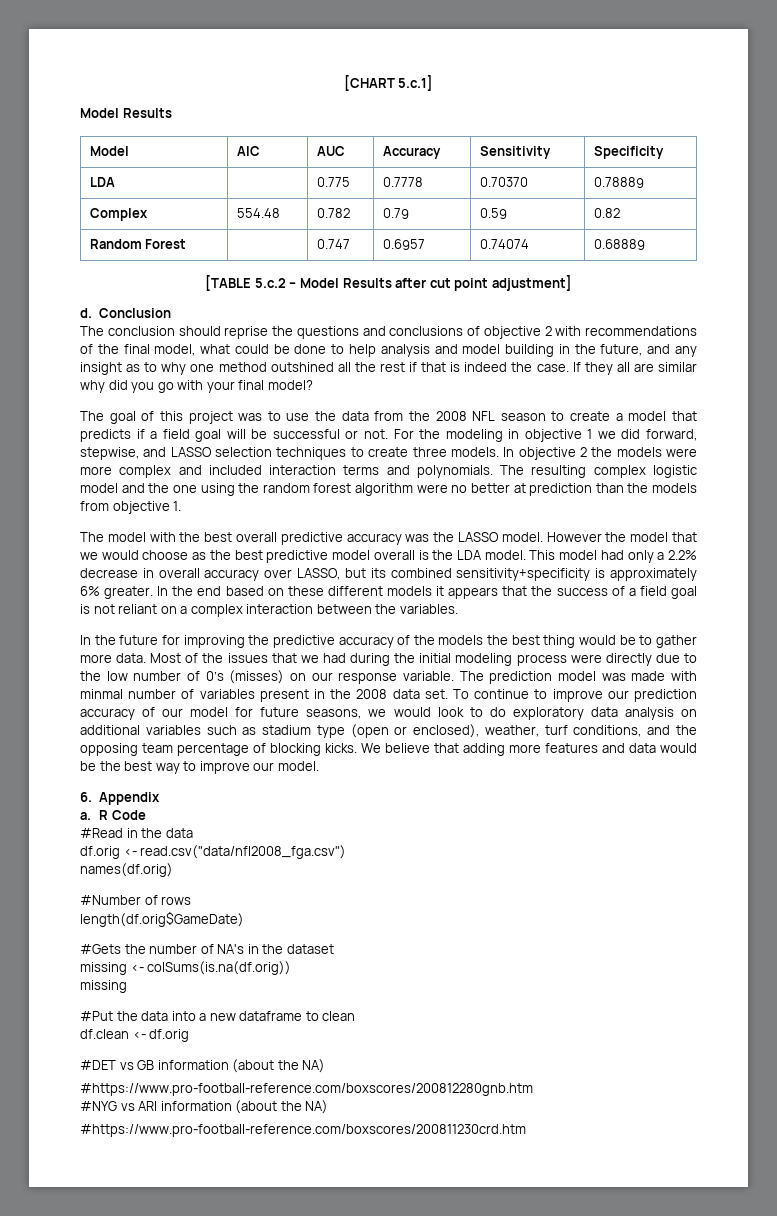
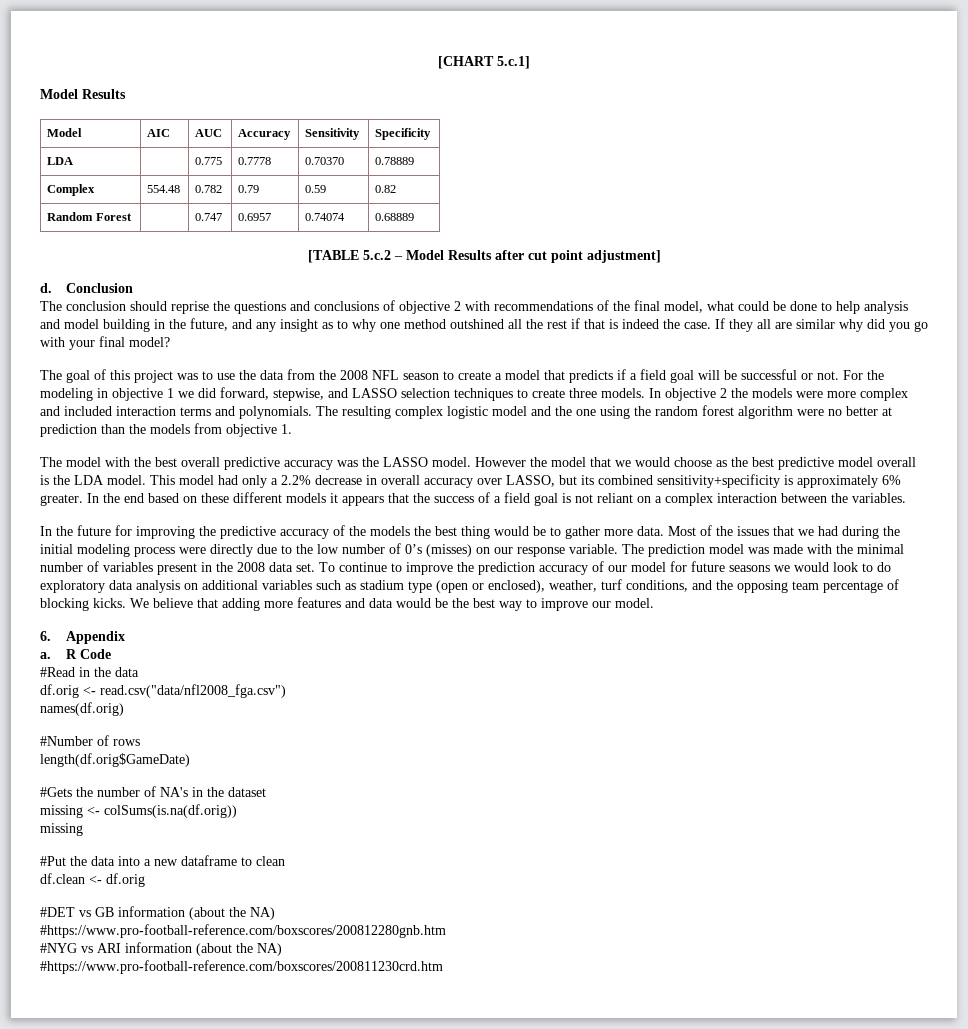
- The prediction model was made with minmal number of variables present in the 2008 data set.
+ The prediction model was made with the minimal number of variables present in the 2008 data set.
- To continue to improve our prediction accuracy of our model for future seasons, we would look to do exploratory data analysis on additional variables such as stadium type (open or enclosed), weather, turf conditions, and the opposing team percentage of blocking kicks.
+ To continue to improve the prediction accuracy of our model for future seasons we would look to do exploratory data analysis on additional variables such as stadium type (open or enclosed), weather, turf conditions, and the opposing team percentage of blocking kicks.

